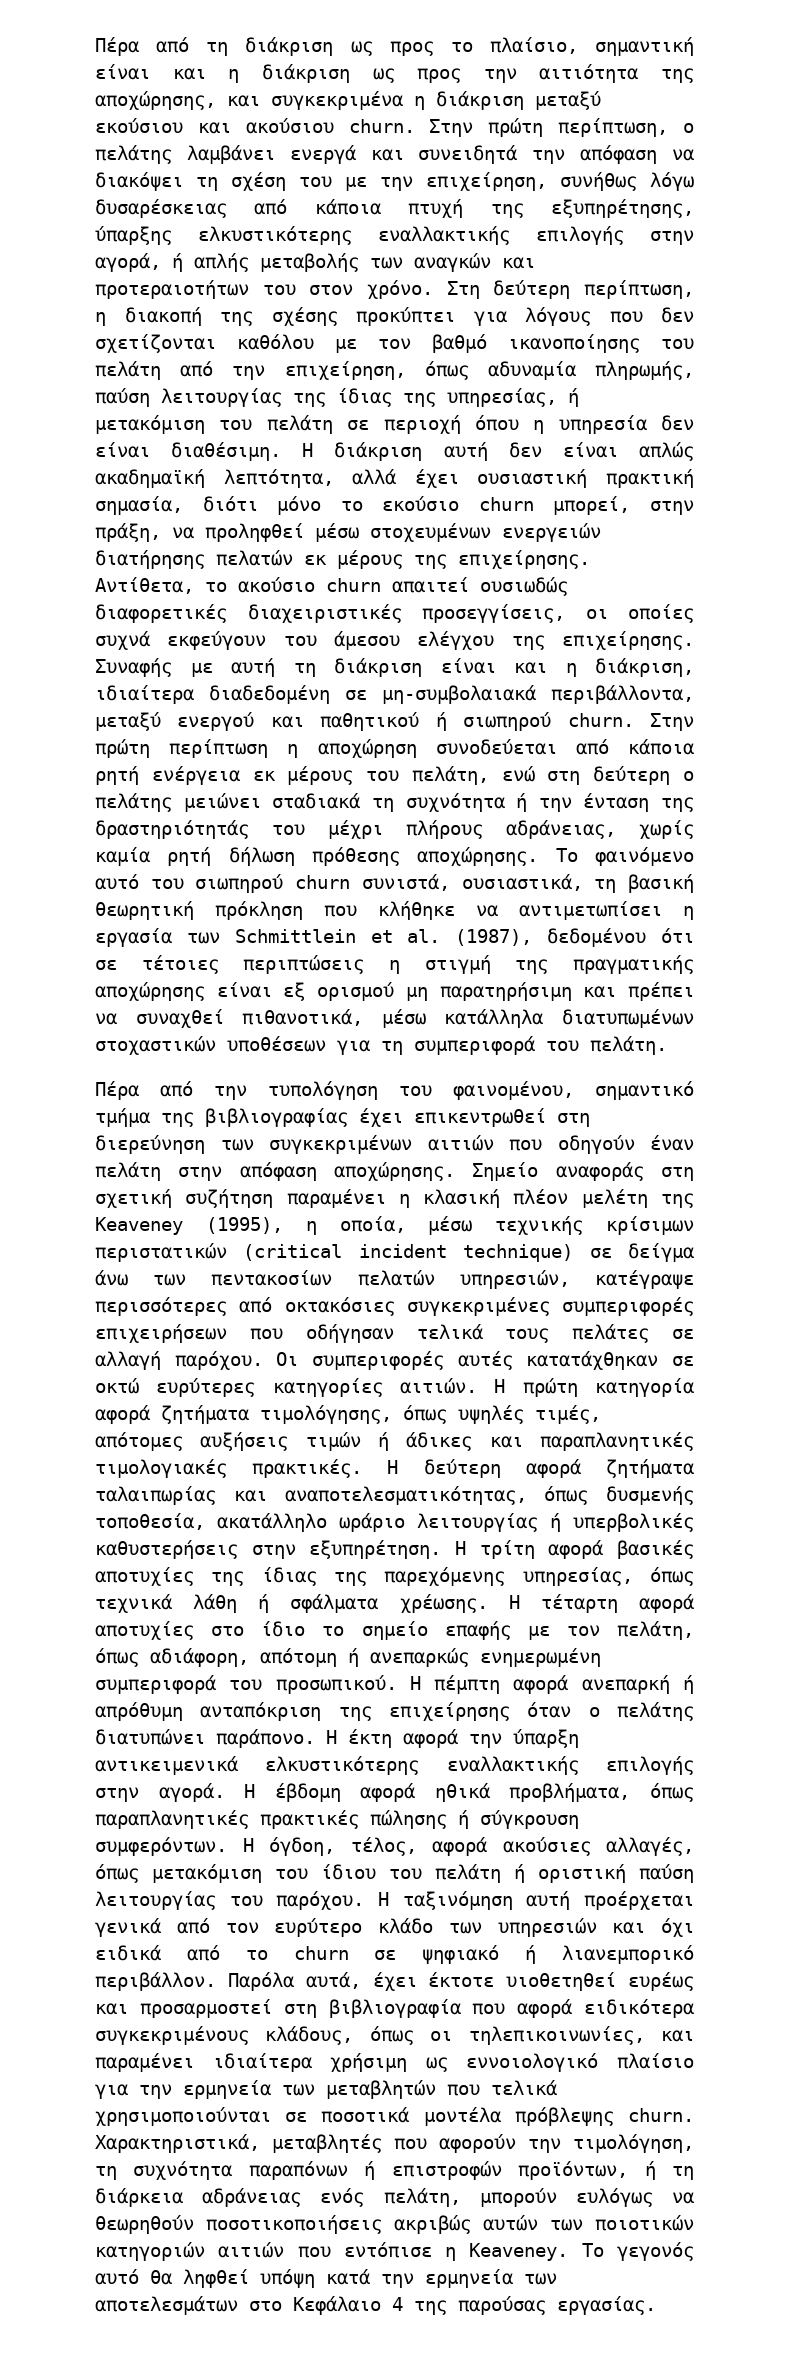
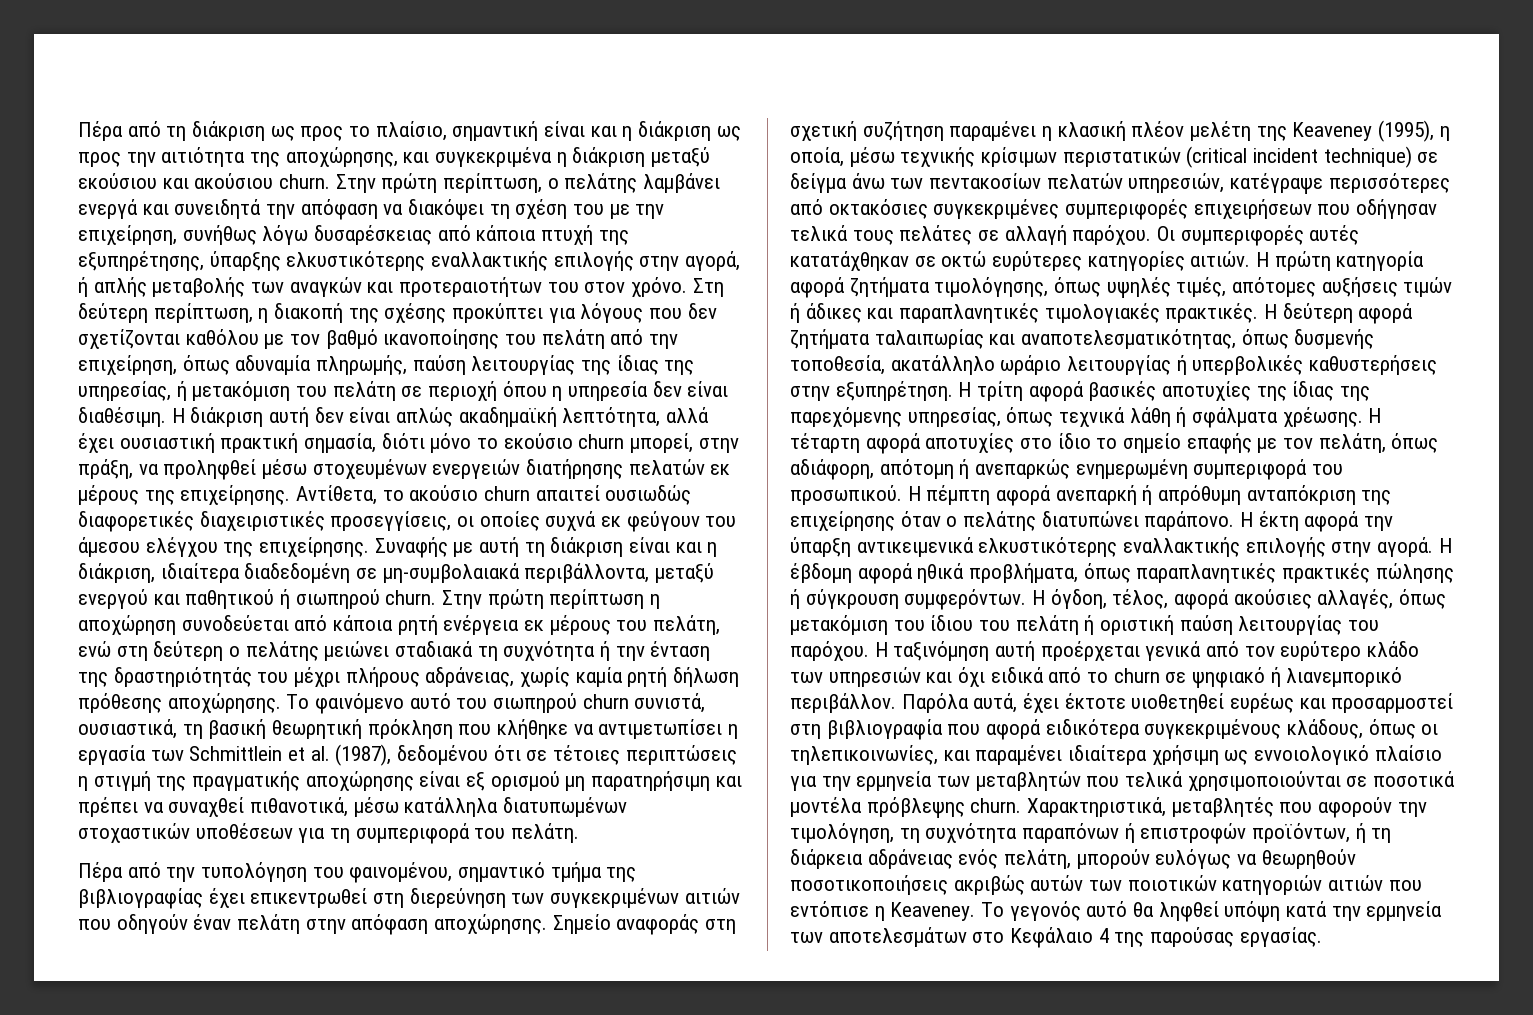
- Αντίθετα, το ακούσιο churn απαιτεί ουσιωδώς διαφορετικές διαχειριστικές προσεγγίσεις, οι οποίες συχνά εκφεύγουν του άμεσου ελέγχου της επιχείρησης.
+ Αντίθετα, το ακούσιο churn απαιτεί ουσιωδώς διαφορετικές διαχειριστικές προσεγγίσεις, οι οποίες συχνά εκ φεύγουν του άμεσου ελέγχου της επιχείρησης.

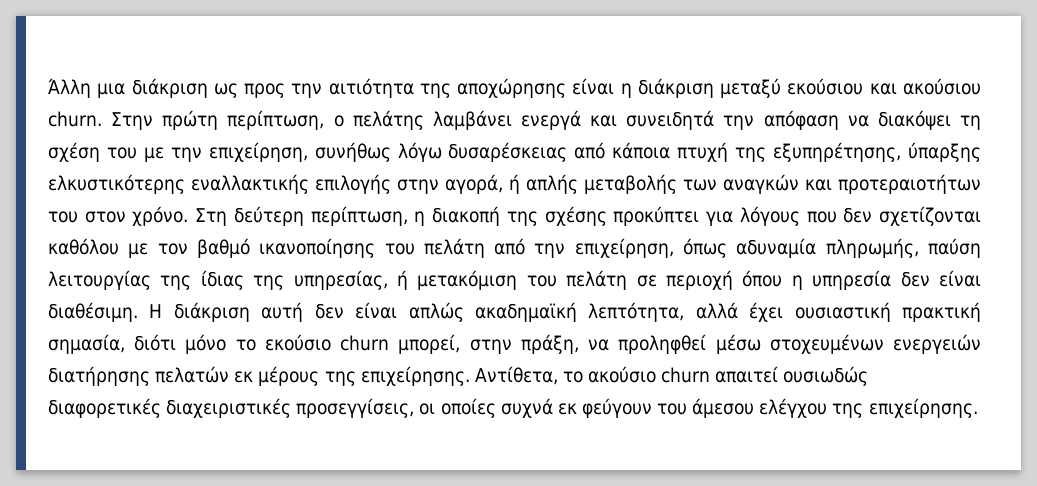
- Πέρα από τη διάκριση ως προς το πλαίσιο, σημαντική είναι και η διάκριση ως προς την αιτιότητα της αποχώρησης, και συγκεκριμένα η διάκριση μεταξύ εκούσιου και ακούσιου churn.
+ Άλλη μια διάκριση ως προς την αιτιότητα της αποχώρησης είναι η διάκριση μεταξύ εκούσιου και ακούσιου churn.
- Συναφής με αυτή τη διάκριση είναι και η διάκριση, ιδιαίτερα διαδεδομένη σε μη-συμβολαιακά περιβάλλοντα, μεταξύ ενεργού και παθητικού ή σιωπηρού churn. Στην πρώτη περίπτωση η αποχώρηση συνοδεύεται από κάποια ρητή ενέργεια εκ μέρους του πελάτη, ενώ στη δεύτερη ο πελάτης μειώνει σταδιακά τη συχνότητα ή την ένταση της δραστηριότητάς του μέχρι πλήρους αδράνειας, χωρίς καμία ρητή δήλωση πρόθεσης αποχώρησης. Το φαινόμενο αυτό του σιωπηρού churn συνιστά, ουσιαστικά, τη βασική θεωρητική πρόκληση που κλήθηκε να αντιμετωπίσει η εργασία των Schmittlein et al. (1987), δεδομένου ότι σε τέτοιες περιπτώσεις η στιγμή της πραγματικής αποχώρησης είναι εξ ορισμού μη παρατηρήσιμη και πρέπει να συναχθεί πιθανοτικά, μέσω κατάλληλα διατυπωμένων στοχαστικών υποθέσεων για τη συμπεριφορά του πελάτη.
- Πέρα από την τυπολόγηση του φαινομένου, σημαντικό τμήμα της βιβλιογραφίας έχει επικεντρωθεί στη διερεύνηση των συγκεκριμένων αιτιών που οδηγούν έναν πελάτη στην απόφαση αποχώρησης. Σημείο αναφοράς στη σχετική συζήτηση παραμένει η κλασική πλέον μελέτη της Keaveney (1995), η οποία, μέσω τεχνικής κρίσιμων περιστατικών (critical incident technique) σε δείγμα άνω των πεντακοσίων πελατών υπηρεσιών, κατέγραψε περισσότερες από οκτακόσιες συγκεκριμένες συμπεριφορές επιχειρήσεων που οδήγησαν τελικά τους πελάτες σε αλλαγή παρόχου. Οι συμπεριφορές αυτές κατατάχθηκαν σε οκτώ ευρύτερες κατηγορίες αιτιών. Η πρώτη κατηγορία αφορά ζητήματα τιμολόγησης, όπως υψηλές τιμές, απότομες αυξήσεις τιμών ή άδικες και παραπλανητικές τιμολογιακές πρακτικές. Η δεύτερη αφορά ζητήματα ταλαιπωρίας και αναποτελεσματικότητας, όπως δυσμενής τοποθεσία, ακατάλληλο ωράριο λειτουργίας ή υπερβολικές καθυστερήσεις στην εξυπηρέτηση. Η τρίτη αφορά βασικές αποτυχίες της ίδιας της παρεχόμενης υπηρεσίας, όπως τεχνικά λάθη ή σφάλματα χρέωσης. Η τέταρτη αφορά αποτυχίες στο ίδιο το σημείο επαφής με τον πελάτη, όπως αδιάφορη, απότομη ή ανεπαρκώς ενημερωμένη συμπεριφορά του προσωπικού. Η πέμπτη αφορά ανεπαρκή ή απρόθυμη ανταπόκριση της επιχείρησης όταν ο πελάτης διατυπώνει παράπονο. Η έκτη αφορά την ύπαρξη αντικειμενικά ελκυστικότερης εναλλακτικής επιλογής στην αγορά. Η έβδομη αφορά ηθικά προβλήματα, όπως παραπλανητικές πρακτικές πώλησης ή σύγκρουση συμφερόντων. Η όγδοη, τέλος, αφορά ακούσιες αλλαγές, όπως μετακόμιση του ίδιου του πελάτη ή οριστική παύση λειτουργίας του παρόχου. Η ταξινόμηση αυτή προέρχεται γενικά από τον ευρύτερο κλάδο των υπηρεσιών και όχι ειδικά από το churn σε ψηφιακό ή λιανεμπορικό περιβάλλον. Παρόλα αυτά, έχει έκτοτε υιοθετηθεί ευρέως και προσαρμοστεί στη βιβλιογραφία που αφορά ειδικότερα συγκεκριμένους κλάδους, όπως οι τηλεπικοινωνίες, και παραμένει ιδιαίτερα χρήσιμη ως εννοιολογικό πλαίσιο για την ερμηνεία των μεταβλητών που τελικά χρησιμοποιούνται σε ποσοτικά μοντέλα πρόβλεψης churn. Χαρακτηριστικά, μεταβλητές που αφορούν την τιμολόγηση, τη συχνότητα παραπόνων ή επιστροφών προϊόντων, ή τη διάρκεια αδράνειας ενός πελάτη, μπορούν ευλόγως να θεωρηθούν ποσοτικοποιήσεις ακριβώς αυτών των ποιοτικών κατηγοριών αιτιών που εντόπισε η Keaveney. Το γεγονός αυτό θα ληφθεί υπόψη κατά την ερμηνεία των αποτελεσμάτων στο Κεφάλαιο 4 της παρούσας εργασίας.

